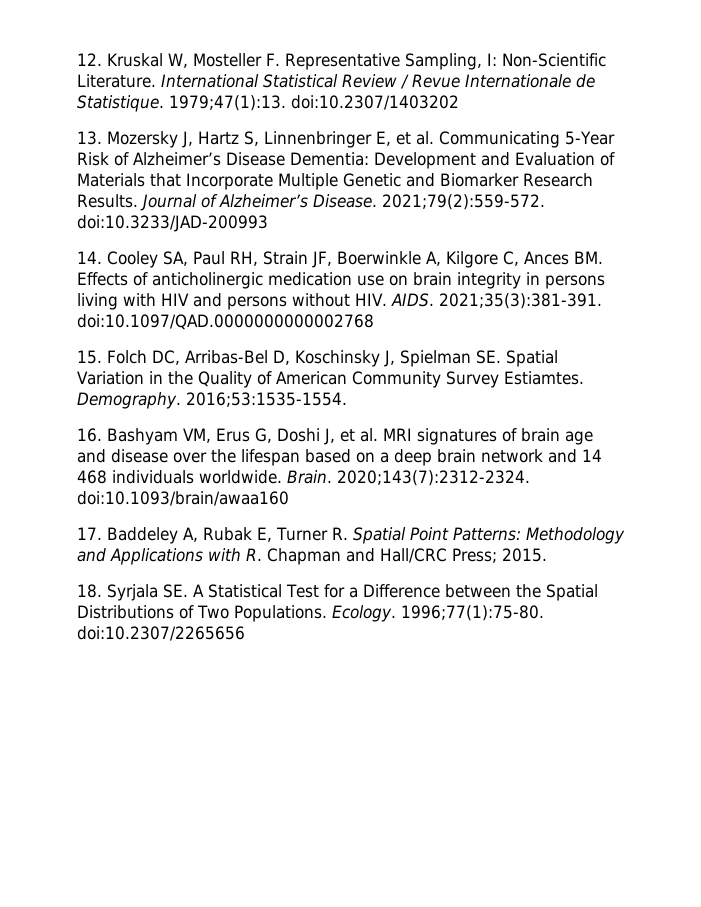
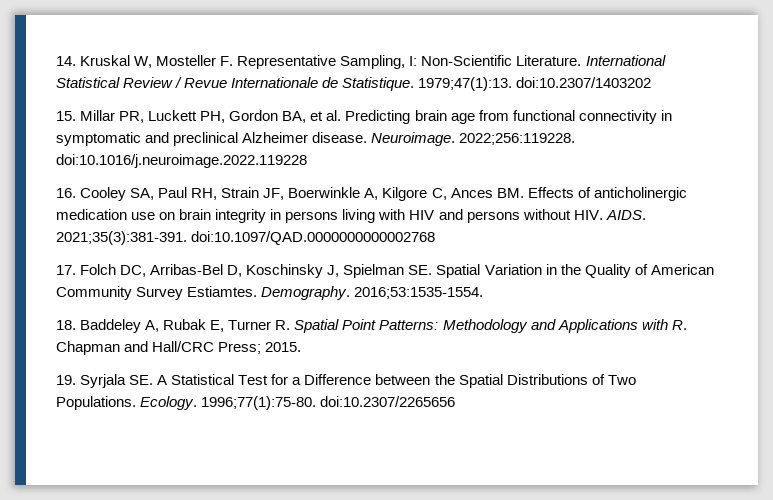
- 12. Kruskal W, Mosteller F. Representative Sampling, I: Non-Scientific Literature.
+ 14. Kruskal W, Mosteller F. Representative Sampling, I: Non-Scientific Literature.
- 13. Mozersky J, Hartz S, Linnenbringer E, et al. Communicating 5-Year Risk of Alzheimer’s Disease Dementia: Development and Evaluation of Materials that Incorporate Multiple Genetic and Biomarker Research Results. Journal of Alzheimer’s Disease. 2021;79(2):559-572. doi:10.3233/JAD-200993
- 14. Cooley SA, Paul RH, Strain JF, Boerwinkle A, Kilgore C, Ances BM. Effects of anticholinergic medication use on brain integrity in persons living with HIV and persons without HIV. AIDS.
+ 15. Millar PR, Luckett PH, Gordon BA, et al. Predicting brain age from functional connectivity in symptomatic and preclinical Alzheimer disease. Neuroimage. 2022;256:119228. doi:10.1016/j.neuroimage.2022.119228
+ 16. Cooley SA, Paul RH, Strain JF, Boerwinkle A, Kilgore C, Ances BM. Effects of anticholinergic medication use on brain integrity in persons living with HIV and persons without HIV. AIDS.
- 15. Folch DC, Arribas-Bel D, Koschinsky J, Spielman SE. Spatial Variation in the Quality of American Community Survey Estiamtes.
+ 17. Folch DC, Arribas-Bel D, Koschinsky J, Spielman SE. Spatial Variation in the Quality of American Community Survey Estiamtes.
- 16. Bashyam VM, Erus G, Doshi J, et al. MRI signatures of brain age and disease over the lifespan based on a deep brain network and 14 468 individuals worldwide. Brain. 2020;143(7):2312-2324. doi:10.1093/brain/awaa160
- 17. Baddeley A, Rubak E, Turner R. Spatial Point Patterns: Methodology and Applications with R. Chapman and Hall/CRC Press; 2015.
+ 18. Baddeley A, Rubak E, Turner R. Spatial Point Patterns: Methodology and Applications with R. Chapman and Hall/CRC Press; 2015.
- 18. Syrjala SE. A Statistical Test for a Difference between the Spatial Distributions of Two Populations.
+ 19. Syrjala SE. A Statistical Test for a Difference between the Spatial Distributions of Two Populations.

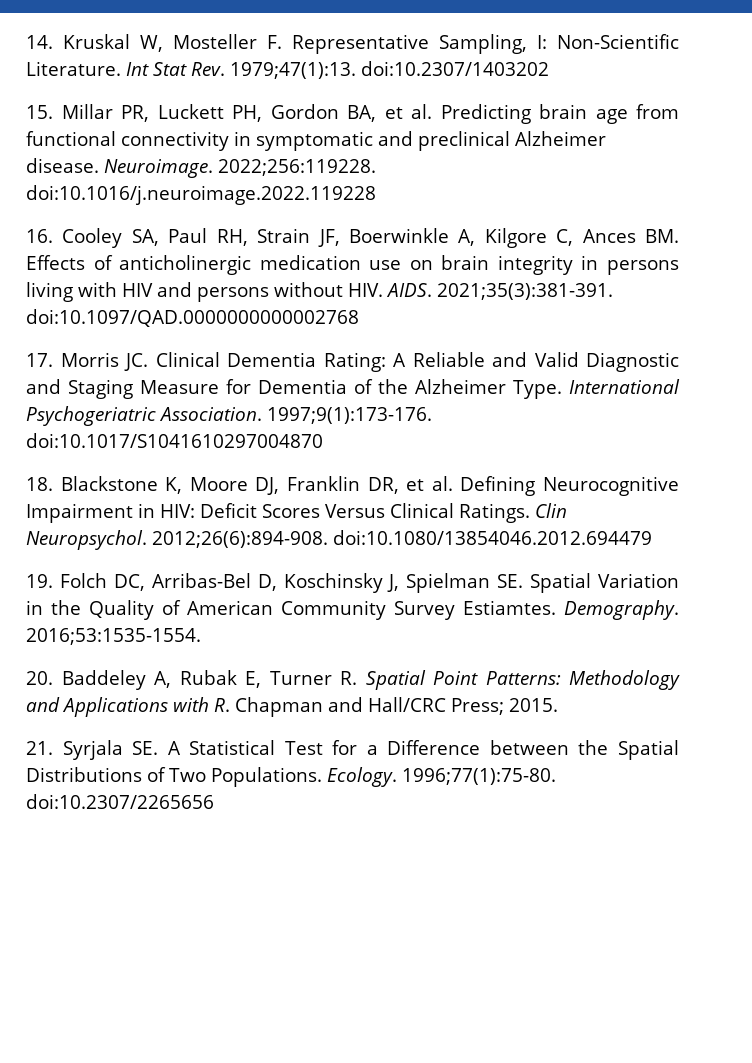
- International Statistical Review / Revue Internationale de Statistique. 1979;47(1):13. doi:10.2307/1403202
+ Int Stat Rev. 1979;47(1):13. doi:10.2307/1403202
- 17. Folch DC, Arribas-Bel D, Koschinsky J, Spielman SE. Spatial Variation in the Quality of American Community Survey Estiamtes.
+ 17. Morris JC. Clinical Dementia Rating: A Reliable and Valid Diagnostic and Staging Measure for Dementia of the Alzheimer Type. International Psychogeriatric Association. 1997;9(1):173-176. doi:10.1017/S1041610297004870
+ 18. Blackstone K, Moore DJ, Franklin DR, et al. Defining Neurocognitive Impairment in HIV: Deficit Scores Versus Clinical Ratings. Clin Neuropsychol. 2012;26(6):894-908. doi:10.1080/13854046.2012.694479
+ 19. Folch DC, Arribas-Bel D, Koschinsky J, Spielman SE. Spatial Variation in the Quality of American Community Survey Estiamtes.
- 18. Baddeley A, Rubak E, Turner R. Spatial Point Patterns: Methodology and Applications with R. Chapman and Hall/CRC Press; 2015.
+ 20. Baddeley A, Rubak E, Turner R. Spatial Point Patterns: Methodology and Applications with R. Chapman and Hall/CRC Press; 2015.
- 19. Syrjala SE. A Statistical Test for a Difference between the Spatial Distributions of Two Populations.
+ 21. Syrjala SE. A Statistical Test for a Difference between the Spatial Distributions of Two Populations.

